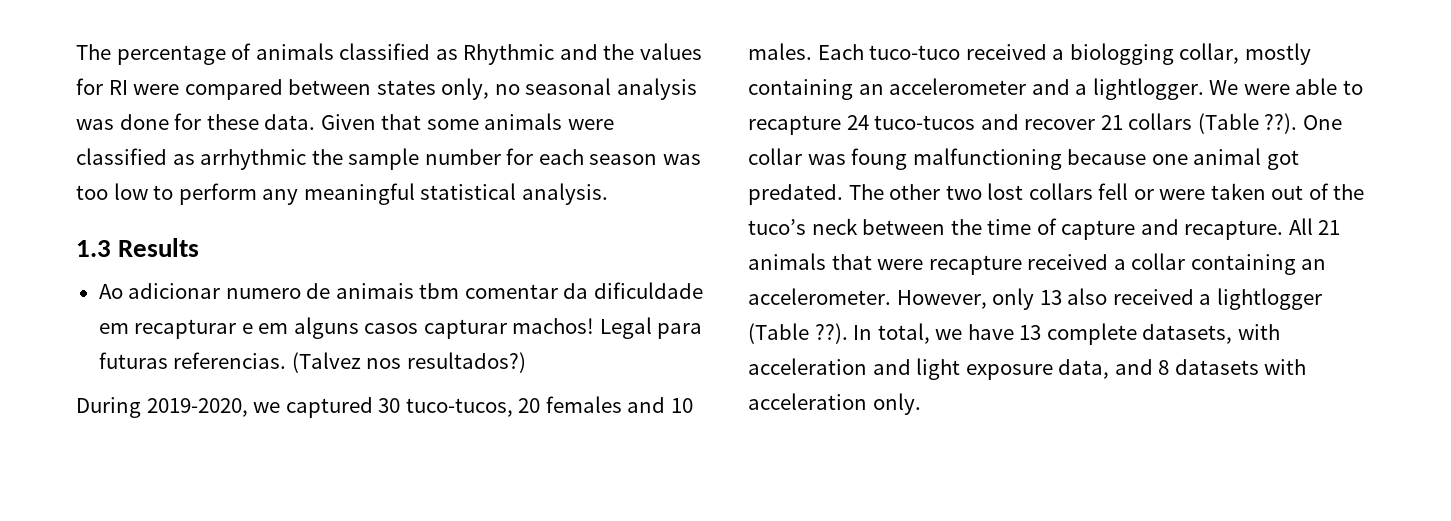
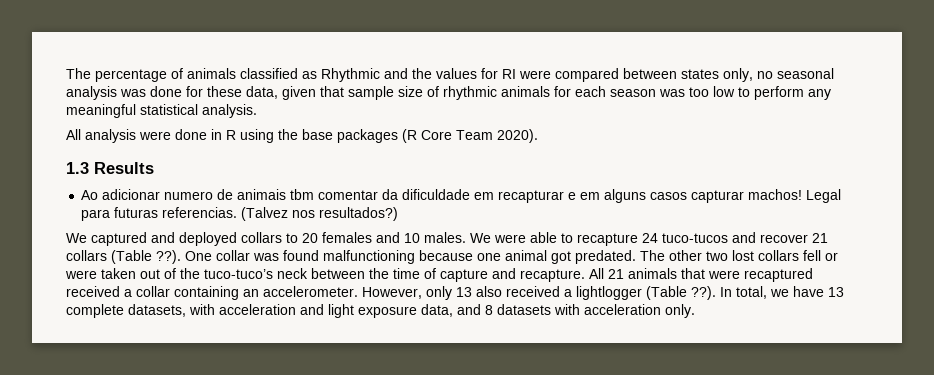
- The percentage of animals classified as Rhythmic and the values for RI were compared between states only, no seasonal analysis was done for these data. Given that some animals were classified as arrhythmic the sample number for each season was too low to perform any meaningful statistical analysis.
+ The percentage of animals classified as Rhythmic and the values for RI were compared between states only, no seasonal analysis was done for these data, given that sample size of rhythmic animals for each season was too low to perform any meaningful statistical analysis.
+ All analysis were done in R using the base packages (R Core Team 2020).
- During 2019-2020, we captured 30 tuco-tucos, 20 females and 10 males.
+ We captured and deployed collars to 20 females and 10 males.
- Each tuco-tuco received a biologging collar, mostly containing an accelerometer and a lightlogger.
- One collar was foung malfunctioning because one animal got predated.
+ One collar was found malfunctioning because one animal got predated.
- The other two lost collars fell or were taken out of the tuco’s neck between the time of capture and recapture.
+ The other two lost collars fell or were taken out of the tuco-tuco’s neck between the time of capture and recapture.
- All 21 animals that were recapture received a collar containing an accelerometer.
+ All 21 animals that were recaptured received a collar containing an accelerometer.

